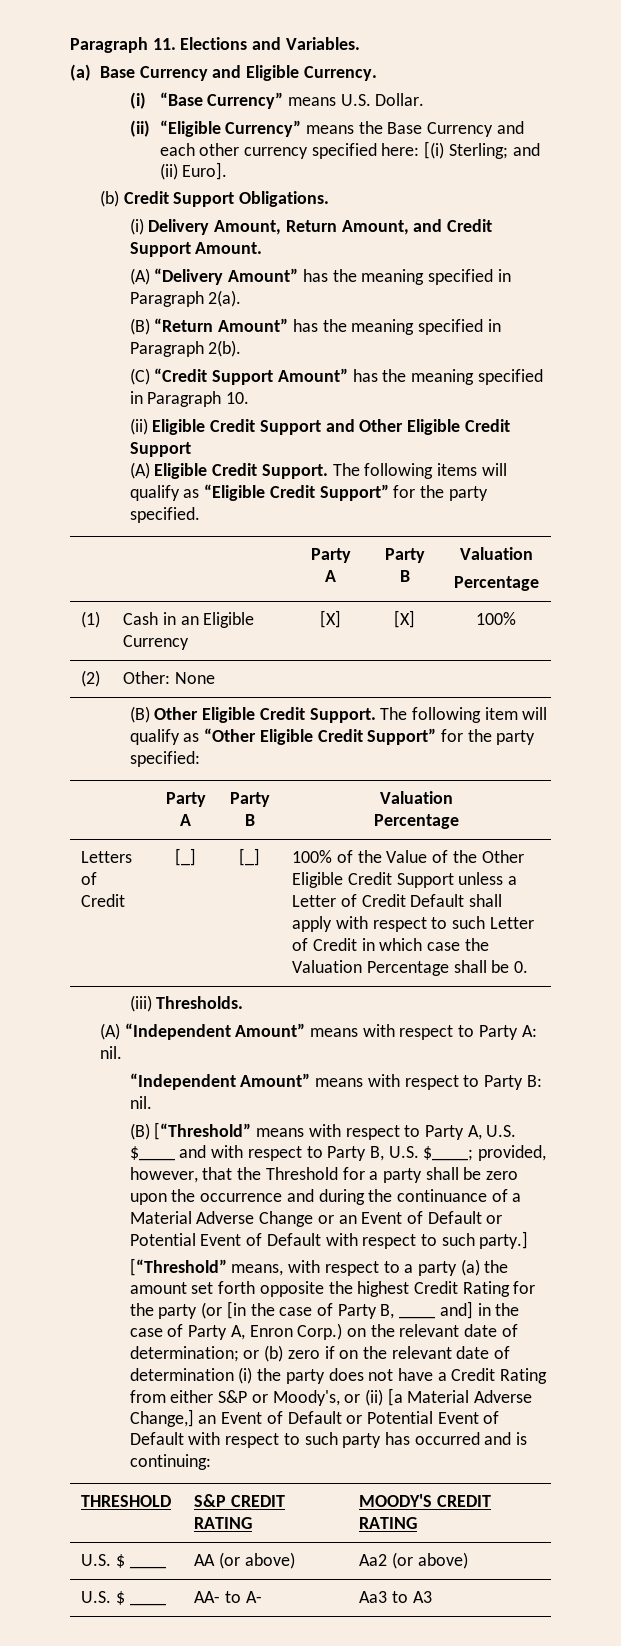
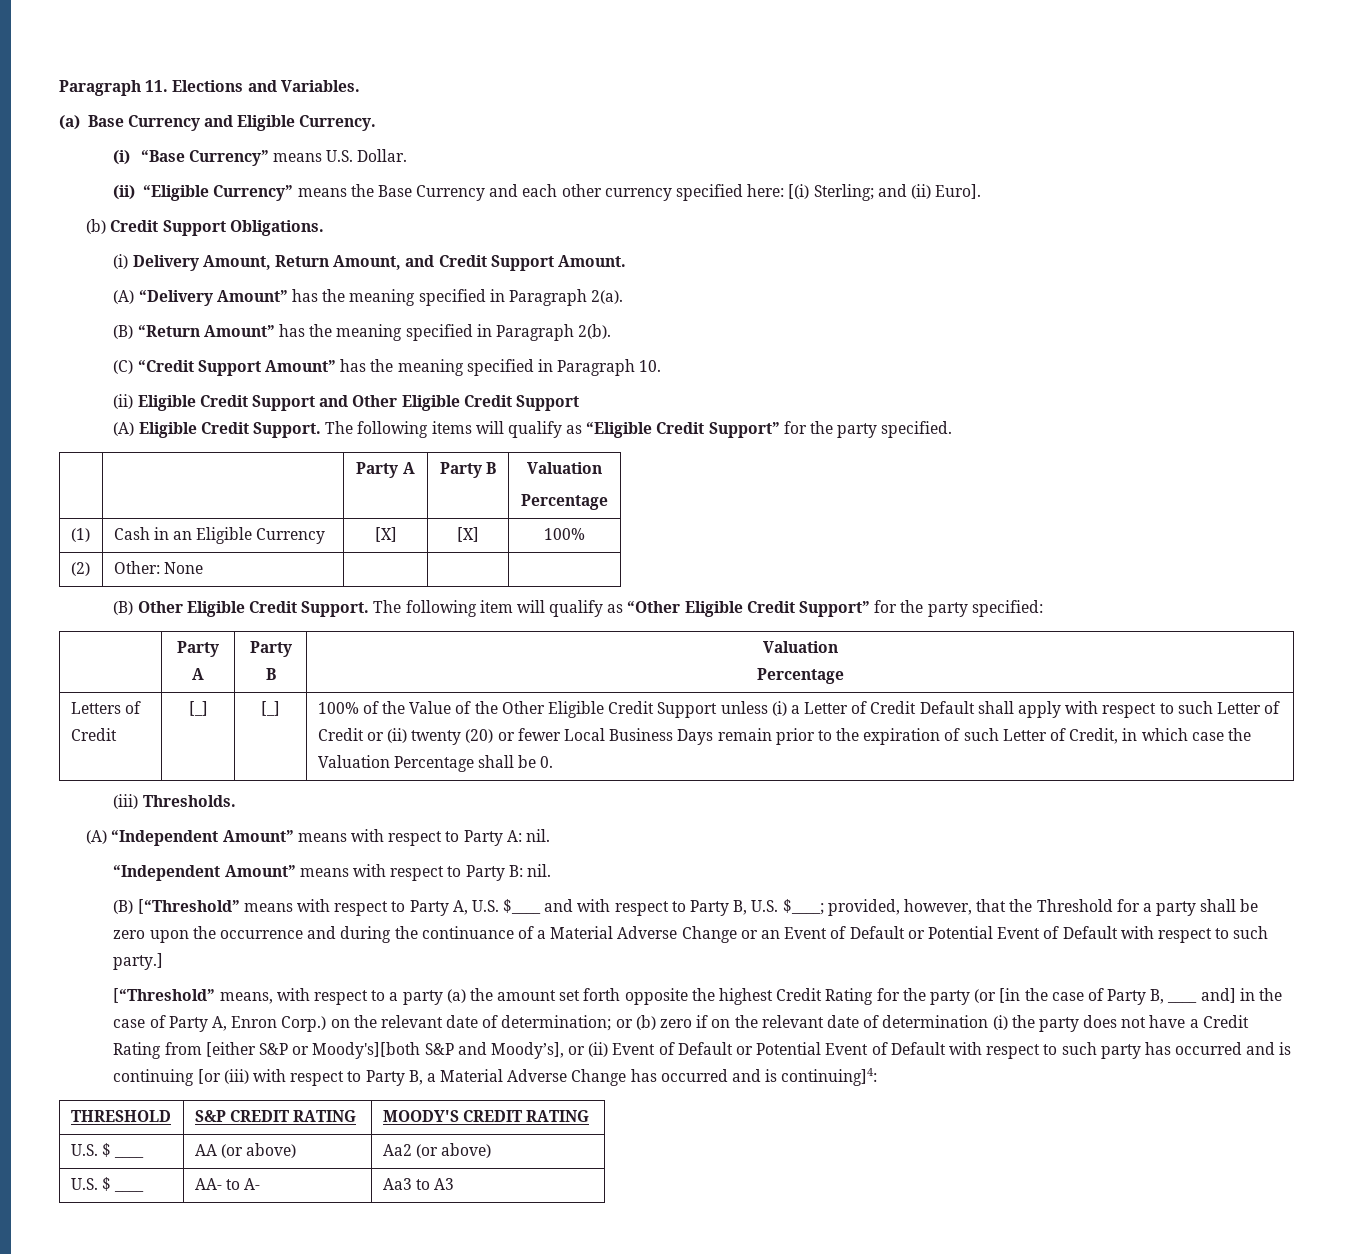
- 100% of the Value of the Other Eligible Credit Support unless a Letter of Credit Default shall apply with respect to such Letter of Credit in which case the Valuation Percentage shall be 0.
+ 100% of the Value of the Other Eligible Credit Support unless (i) a Letter of Credit Default shall apply with respect to such Letter of Credit or (ii) twenty (20) or fewer Local Business Days remain prior to the expiration of such Letter of Credit, in which case the Valuation Percentage shall be 0.
- or (b) zero if on the relevant date of determination (i) the party does not have a Credit Rating from either S&P or Moody's, or (ii) [a Material Adverse Change,] an Event of Default or Potential Event of Default with respect to such party has occurred and is continuing:
+ or (b) zero if on the relevant date of determination (i) the party does not have a Credit Rating from [either S&P or Moody's][both S&P and Moody’s], or (ii) Event of Default or Potential Event of Default with respect to such party has occurred and is continuing [or (iii) with respect to Party B, a Material Adverse Change has occurred and is continuing]4:

